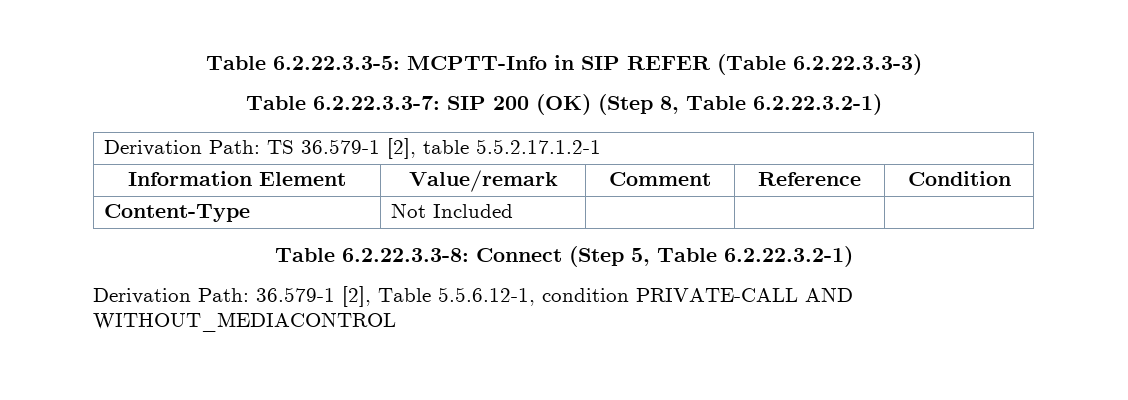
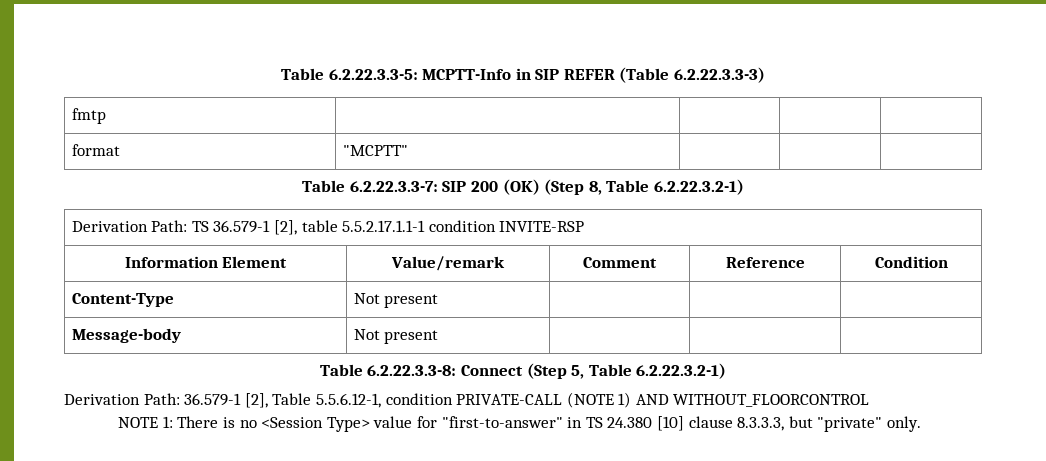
+ fmtp | | | |
+ format | "MCPTT" | | |
- Derivation Path: TS 36.579-1 [2], table 5.5.2.17.1.2-1
+ Derivation Path: TS 36.579-1 [2], table 5.5.2.17.1.1-1 condition INVITE-RSP
- Content-Type | Not Included | | |
+ Content-Type | Not present | | |
+ Message-body | Not present | | |
- Derivation Path: 36.579-1 [2], Table 5.5.6.12-1, condition PRIVATE-CALL AND WITHOUT_MEDIACONTROL
+ Derivation Path: 36.579-1 [2], Table 5.5.6.12-1, condition PRIVATE-CALL (NOTE 1) AND WITHOUT_FLOORCONTROL
+ NOTE 1: There is no <Session Type> value for "first-to-answer" in TS 24.380 [10] clause 8.3.3.3, but "private" only.

